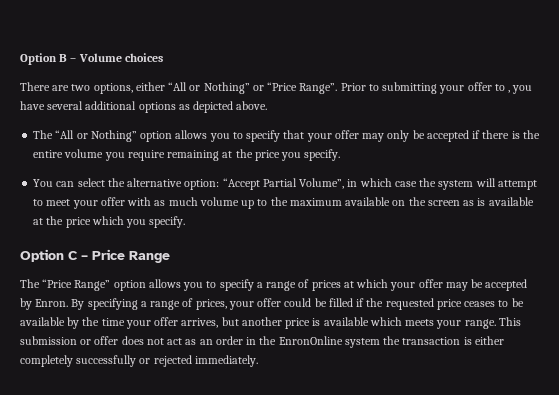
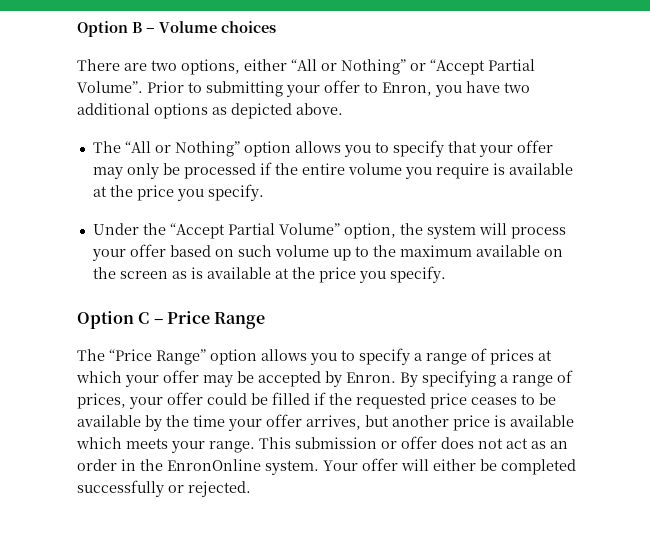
- There are two options, either “All or Nothing” or “Price Range”.
+ There are two options, either “All or Nothing” or “Accept Partial Volume”.
- Prior to submitting your offer to , you have several additional options as depicted above.
+ Prior to submitting your offer to Enron, you have two additional options as depicted above.
- The “All or Nothing” option allows you to specify that your offer may only be accepted if there is the entire volume you require remaining at the price you specify.
- You can select the alternative option: “Accept Partial Volume”, in which case the system will attempt to meet your offer with as much volume up to the maximum available on the screen as is available at the price which you specify.
+ The “All or Nothing” option allows you to specify that your offer may only be processed if the entire volume you require is available at the price you specify.
+ Under the “Accept Partial Volume” option, the system will process your offer based on such volume up to the maximum available on the screen as is available at the price you specify.
- This submission or offer does not act as an order in the EnronOnline system the transaction is either completely successfully or rejected immediately.
+ This submission or offer does not act as an order in the EnronOnline system. Your offer will either be completed successfully or rejected.

